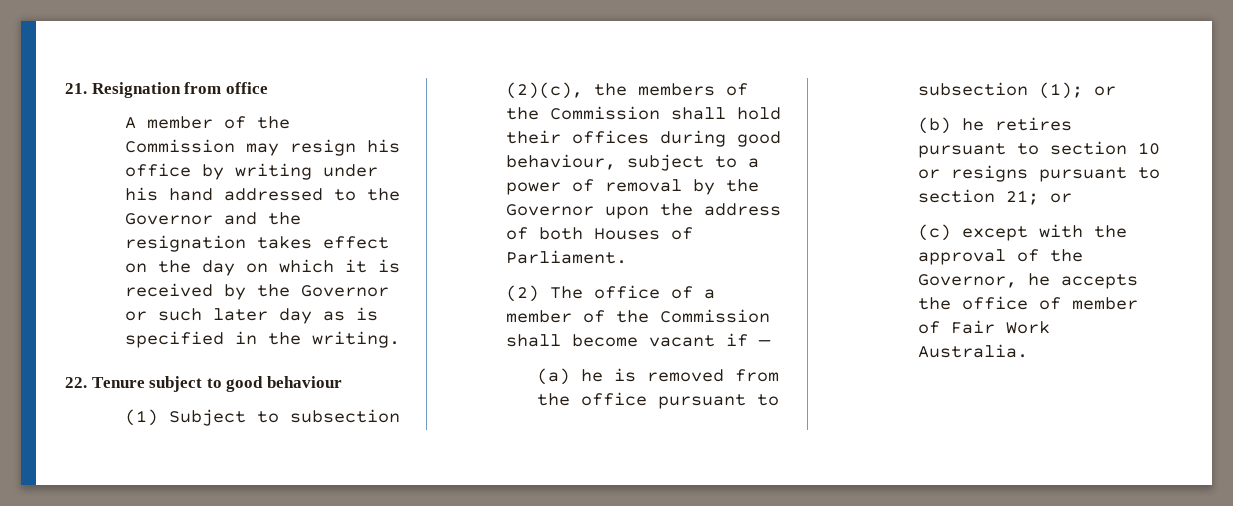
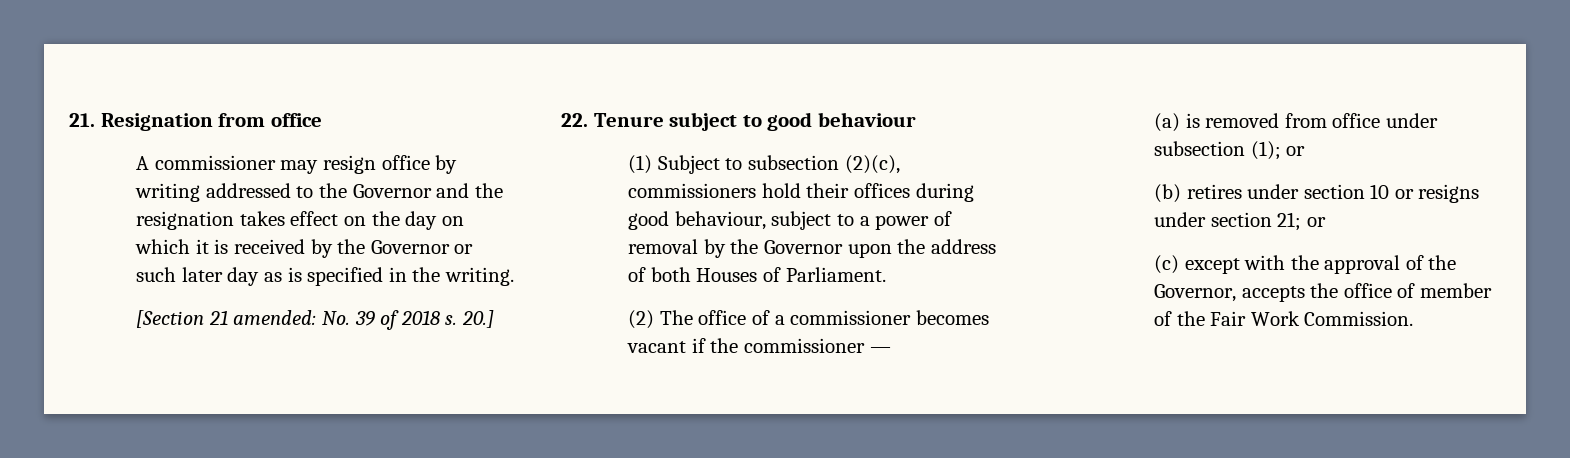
- A member of the Commission may resign his office by writing under his hand addressed to the Governor and the resignation takes effect on the day on which it is received by the Governor or such later day as is specified in the writing.
+ A commissioner may resign office by writing addressed to the Governor and the resignation takes effect on the day on which it is received by the Governor or such later day as is specified in the writing.
+ [Section 21 amended: No. 39 of 2018 s. 20.]
- (1) Subject to subsection (2)(c), the members of the Commission shall hold their offices during good behaviour, subject to a power of removal by the Governor upon the address of both Houses of Parliament.
+ (1) Subject to subsection (2)(c), commissioners hold their offices during good behaviour, subject to a power of removal by the Governor upon the address of both Houses of Parliament.
- (2) The office of a member of the Commission shall become vacant if —
+ (2) The office of a commissioner becomes vacant if the commissioner —
- (a) he is removed from the office pursuant to subsection (1); or
+ (a) is removed from office under subsection (1); or
- (b) he retires pursuant to section 10 or resigns pursuant to section 21; or
+ (b) retires under section 10 or resigns under section 21; or
- (c) except with the approval of the Governor, he accepts the office of member of Fair Work Australia.
+ (c) except with the approval of the Governor, accepts the office of member of the Fair Work Commission.

